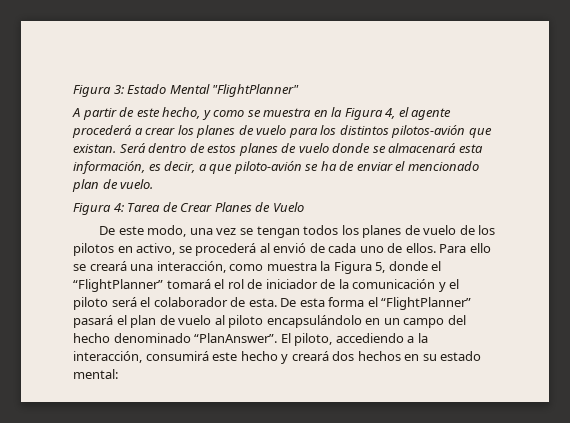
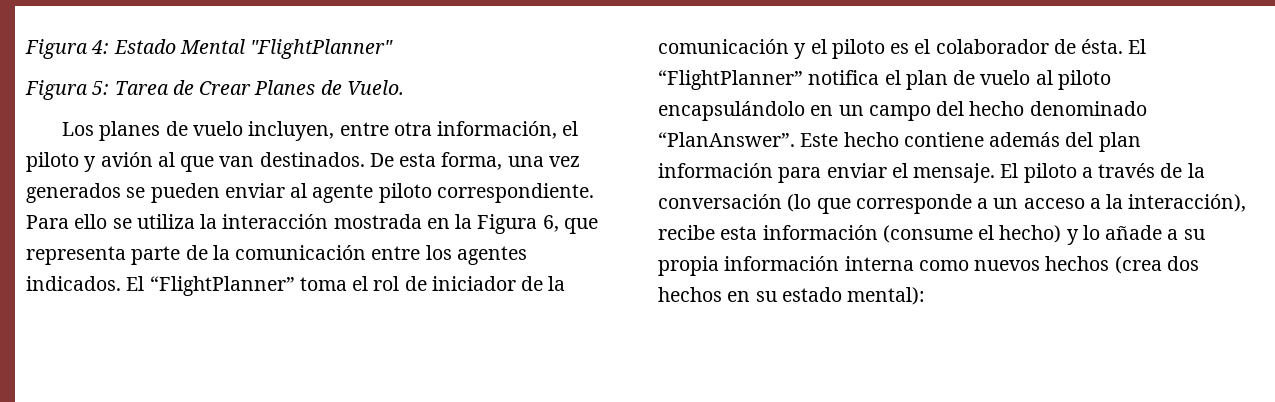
- Figura 3: Estado Mental "FlightPlanner"
+ Figura 4: Estado Mental "FlightPlanner"
- A partir de este hecho, y como se muestra en la Figura 4, el agente procederá a crear los planes de vuelo para los distintos pilotos-avión que existan. Será dentro de estos planes de vuelo donde se almacenará esta información, es decir, a que piloto-avión se ha de enviar el mencionado plan de vuelo.
- Figura 4: Tarea de Crear Planes de Vuelo
- De este modo, una vez se tengan todos los planes de vuelo de los pilotos en activo, se procederá al envió de cada uno de ellos. Para ello se creará una interacción, como muestra la Figura 5, donde el “FlightPlanner” tomará el rol de iniciador de la comunicación y el piloto será el colaborador de esta. De esta forma el “FlightPlanner” pasará el plan de vuelo al piloto encapsulándolo en un campo del hecho denominado “PlanAnswer”.
+ Figura 5: Tarea de Crear Planes de Vuelo.
+ Los planes de vuelo incluyen, entre otra información, el piloto y avión al que van destinados. De esta forma, una vez generados se pueden enviar al agente piloto correspondiente. Para ello se utiliza la interacción mostrada en la Figura 6, que representa parte de la comunicación entre los agentes indicados. El “FlightPlanner” toma el rol de iniciador de la comunicación y el piloto es el colaborador de ésta. El “FlightPlanner” notifica el plan de vuelo al piloto encapsulándolo en un campo del hecho denominado “PlanAnswer”.
- El piloto, accediendo a la interacción, consumirá este hecho y creará dos hechos en su estado mental:
+ Este hecho contiene además del plan información para enviar el mensaje. El piloto a través de la conversación (lo que corresponde a un acceso a la interacción), recibe esta información (consume el hecho) y lo añade a su propia información interna como nuevos hechos (crea dos hechos en su estado mental):

